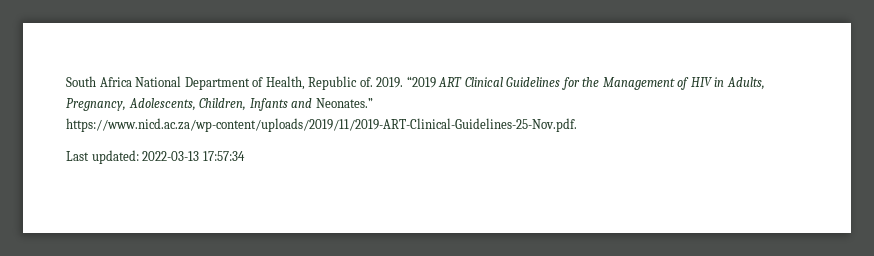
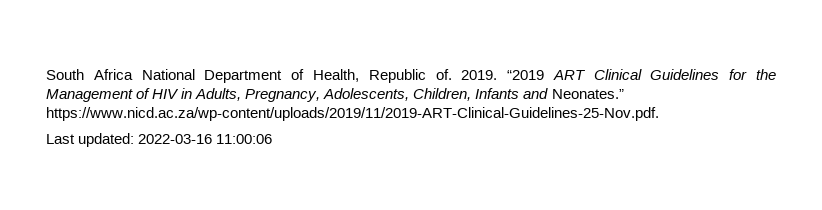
- Last updated: 2022-03-13 17:57:34
+ Last updated: 2022-03-16 11:00:06

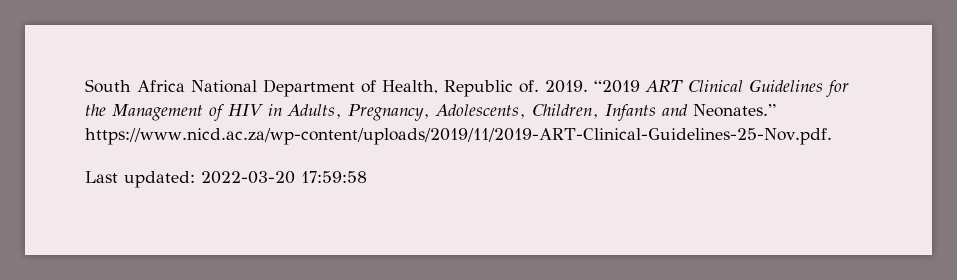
- Last updated: 2022-03-16 11:00:06
+ Last updated: 2022-03-20 17:59:58

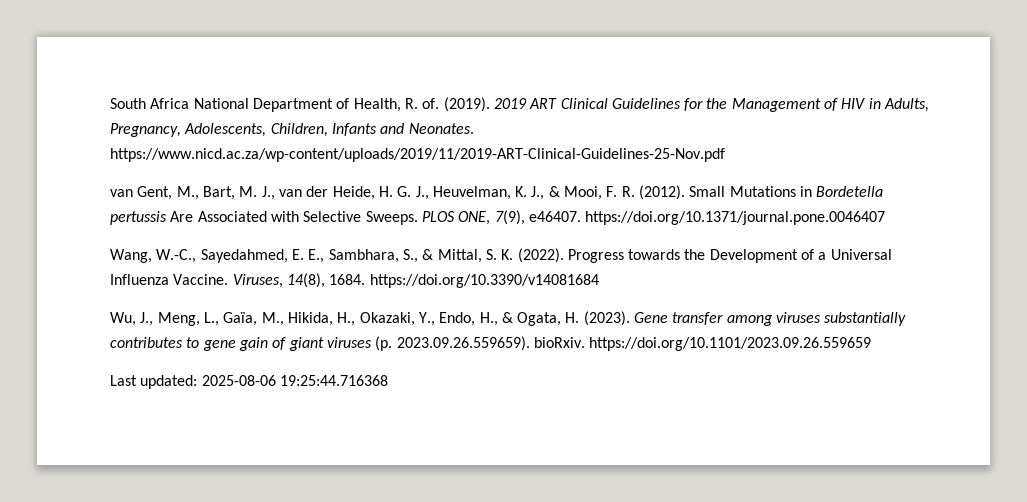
- South Africa National Department of Health, Republic of. 2019. “2019 ART Clinical Guidelines for the Management of HIV in Adults, Pregnancy, Adolescents, Children, Infants and Neonates.” https://www.nicd.ac.za/wp-content/uploads/2019/11/2019-ART-Clinical-Guidelines-25-Nov.pdf.
+ South Africa National Department of Health, R. of. (2019). 2019 ART Clinical Guidelines for the Management of HIV in Adults, Pregnancy, Adolescents, Children, Infants and Neonates. https://www.nicd.ac.za/wp-content/uploads/2019/11/2019-ART-Clinical-Guidelines-25-Nov.pdf
+ van Gent, M., Bart, M. J., van der Heide, H. G. J., Heuvelman, K. J., & Mooi, F. R. (2012). Small Mutations in Bordetella pertussis Are Associated with Selective Sweeps. PLOS ONE, 7(9), e46407. https://doi.org/10.1371/journal.pone.0046407
+ Wang, W.-C., Sayedahmed, E. E., Sambhara, S., & Mittal, S. K. (2022). Progress towards the Development of a Universal Influenza Vaccine. Viruses, 14(8), 1684. https://doi.org/10.3390/v14081684
+ Wu, J., Meng, L., Gaïa, M., Hikida, H., Okazaki, Y., Endo, H., & Ogata, H. (2023). Gene transfer among viruses substantially contributes to gene gain of giant viruses (p. 2023.09.26.559659). bioRxiv. https://doi.org/10.1101/2023.09.26.559659
- Last updated: 2022-03-20 17:59:58
+ Last updated: 2025-08-06 19:25:44.716368

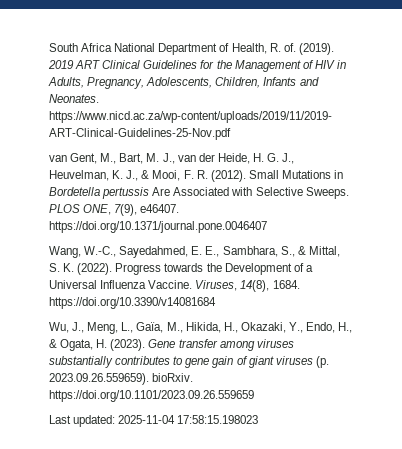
- Last updated: 2025-08-06 19:25:44.716368
+ Last updated: 2025-11-04 17:58:15.198023

